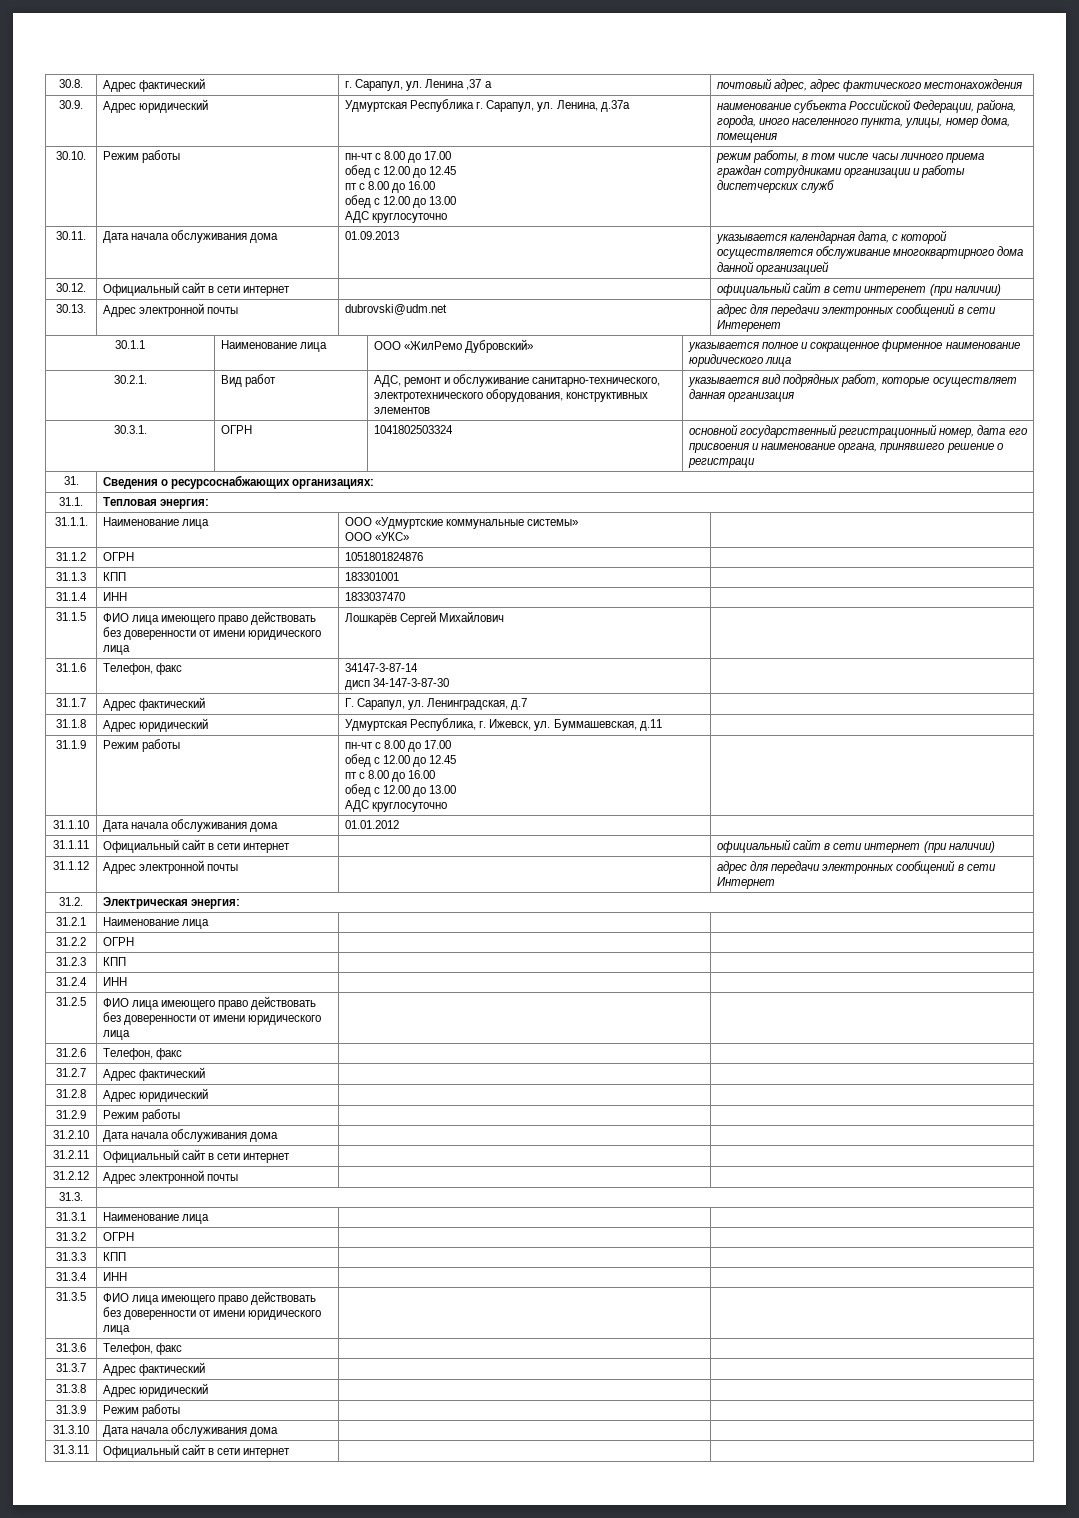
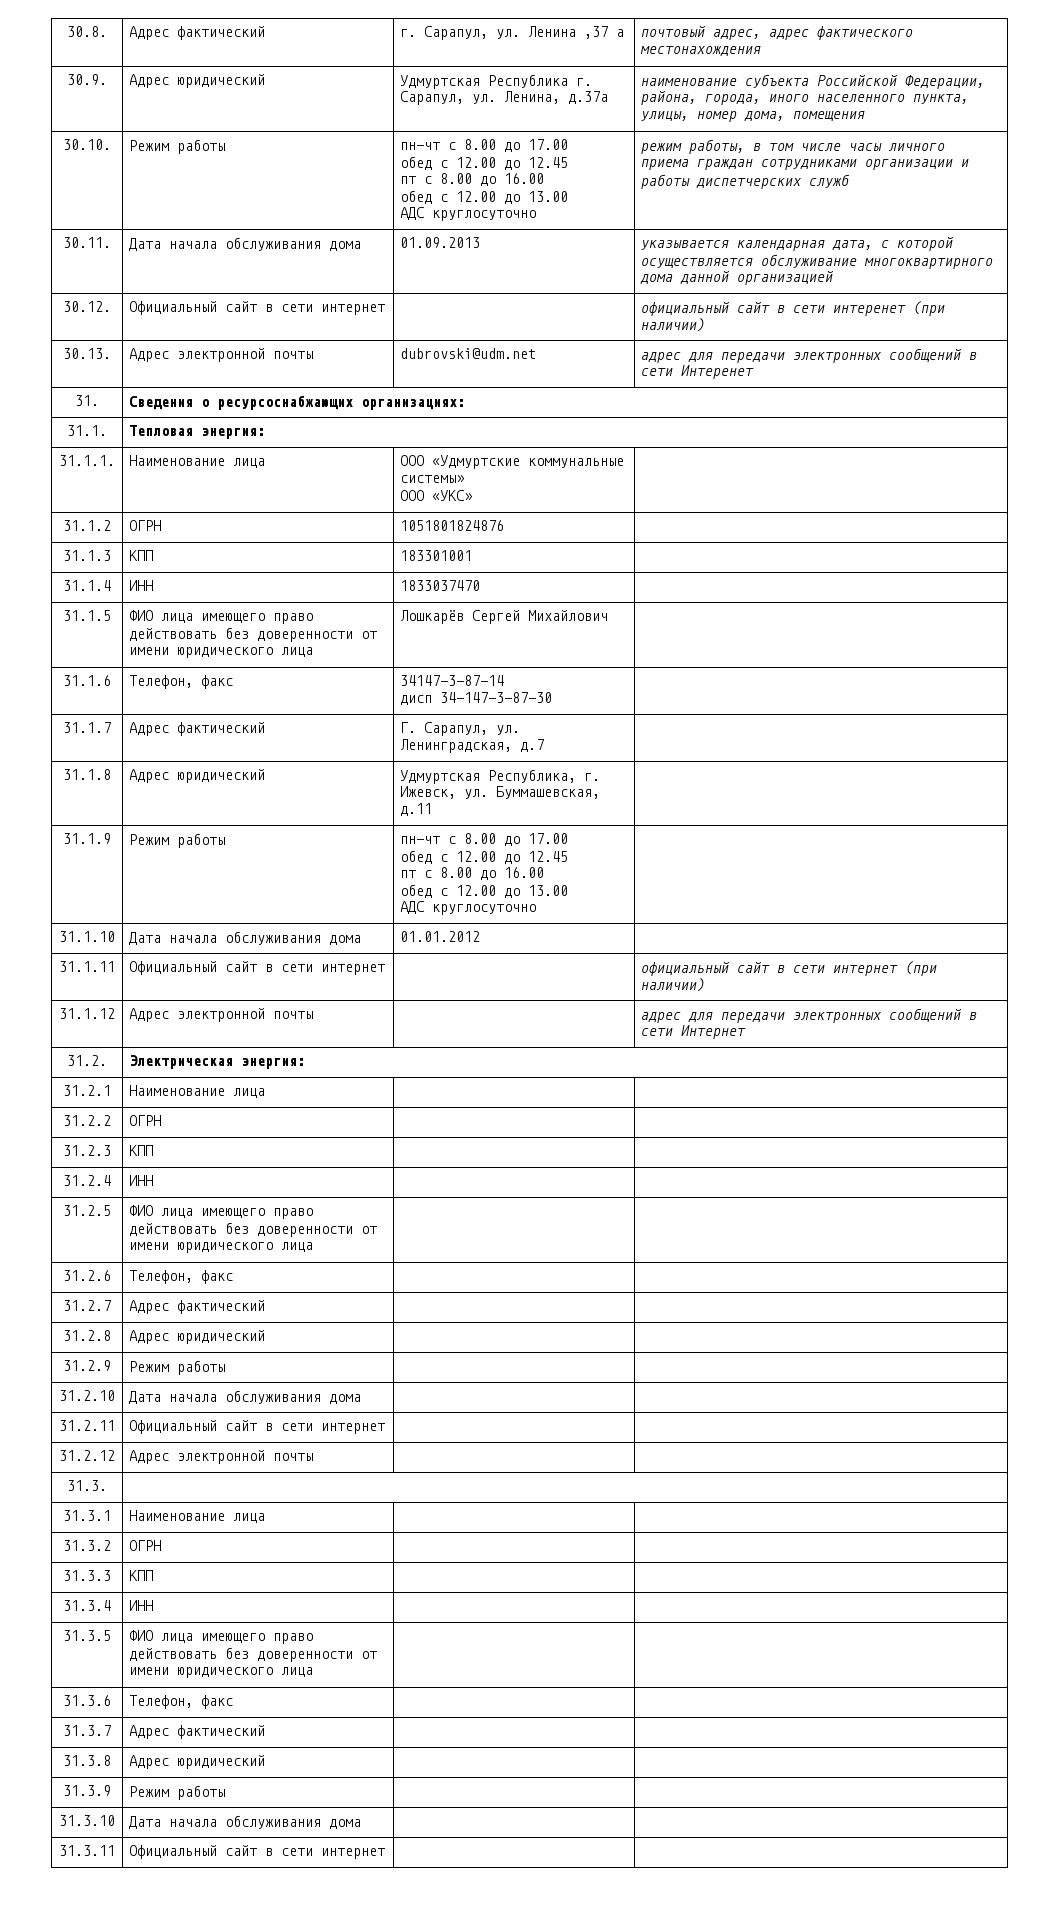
- 30.1.1 | Наименование лица | ООО «ЖилРемо Дубровский» | указывается полное и сокращенное фирменное наименование юридического лица
- 30.2.1. | Вид работ | АДС, ремонт и обслуживание санитарно-технического, электротехнического оборудования, конструктивных элементов | указывается вид подрядных работ, которые осуществляет данная организация
- 30.3.1. | ОГРН | 1041802503324 | основной государственный регистрационный номер, дата его присвоения и наименование органа, принявшего решение о регистраци

